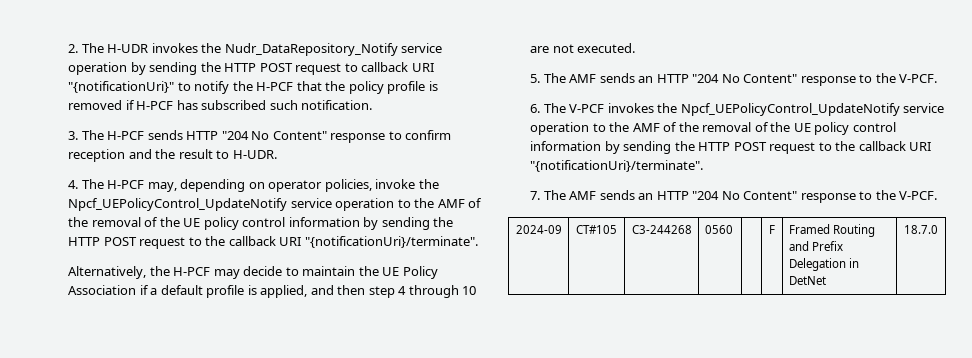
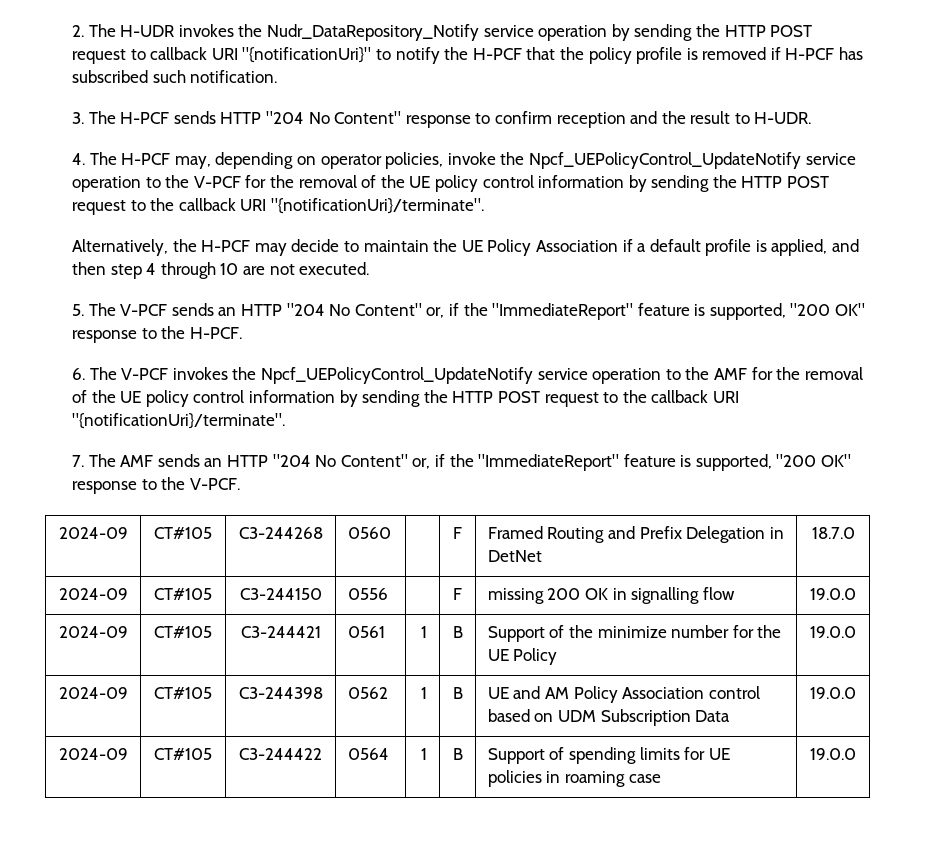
- 4. The H-PCF may, depending on operator policies, invoke the Npcf_UEPolicyControl_UpdateNotify service operation to the AMF of the removal of the UE policy control information by sending the HTTP POST request to the callback URI "{notificationUri}/terminate".
+ 4. The H-PCF may, depending on operator policies, invoke the Npcf_UEPolicyControl_UpdateNotify service operation to the V-PCF for the removal of the UE policy control information by sending the HTTP POST request to the callback URI "{notificationUri}/terminate".
- 5. The AMF sends an HTTP "204 No Content" response to the V-PCF.
+ 5. The V-PCF sends an HTTP "204 No Content" or, if the "ImmediateReport" feature is supported, "200 OK" response to the H-PCF.
- 6. The V-PCF invokes the Npcf_UEPolicyControl_UpdateNotify service operation to the AMF of the removal of the UE policy control information by sending the HTTP POST request to the callback URI "{notificationUri}/terminate".
+ 6. The V-PCF invokes the Npcf_UEPolicyControl_UpdateNotify service operation to the AMF for the removal of the UE policy control information by sending the HTTP POST request to the callback URI "{notificationUri}/terminate".
- 7. The AMF sends an HTTP "204 No Content" response to the V-PCF.
+ 7. The AMF sends an HTTP "204 No Content" or, if the "ImmediateReport" feature is supported, "200 OK" response to the V-PCF.
+ 2024-09 | CT#105 | C3-244150 | 0556 | | F | missing 200 OK in signalling flow | 19.0.0
+ 2024-09 | CT#105 | C3-244421 | 0561 | 1 | B | Support of the minimize number for the UE Policy | 19.0.0
+ 2024-09 | CT#105 | C3-244398 | 0562 | 1 | B | UE and AM Policy Association control based on UDM Subscription Data | 19.0.0
+ 2024-09 | CT#105 | C3-244422 | 0564 | 1 | B | Support of spending limits for UE policies in roaming case | 19.0.0

